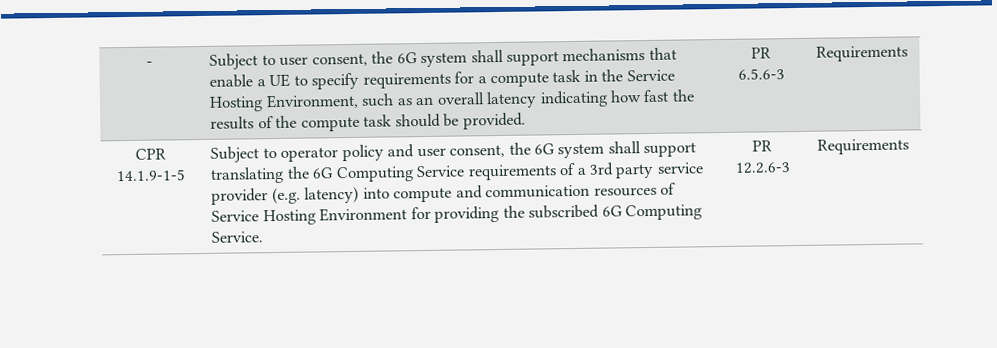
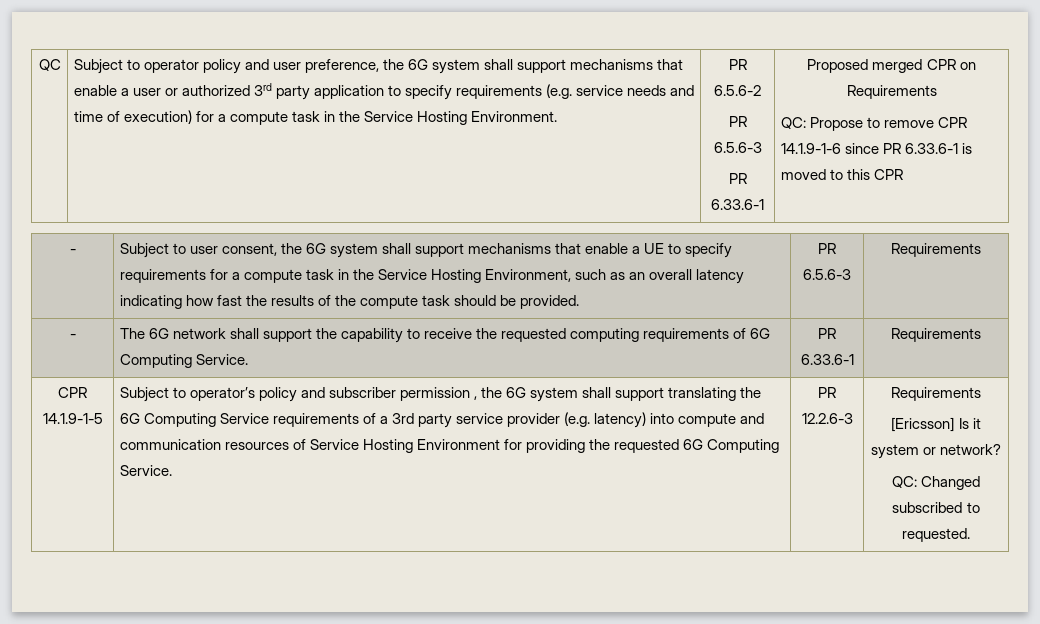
+ QC | Subject to operator policy and user preference, the 6G system shall support mechanisms that enable a user or authorized 3rd party application to specify requirements (e.g. service needs and time of execution) for a compute task in the Service Hosting Environment. | PR 6.5.6-2
+ PR 6.5.6-3
+ PR 6.33.6-1 | Proposed merged CPR on Requirements
+ QC: Propose to remove CPR 14.1.9-1-6 since PR 6.33.6-1 is moved to this CPR
+ - | The 6G network shall support the capability to receive the requested computing requirements of 6G Computing Service. | PR 6.33.6-1 | Requirements
- Subject to operator policy and user consent, the 6G system shall support translating the 6G Computing Service requirements of a 3rd party service provider (e.g. latency) into compute and communication resources of Service Hosting Environment for providing the subscribed 6G Computing Service.
+ Subject to operator’s policy and subscriber permission , the 6G system shall support translating the 6G Computing Service requirements of a 3rd party service provider (e.g. latency) into compute and communication resources of Service Hosting Environment for providing the requested 6G Computing Service.
+ [Ericsson] Is it system or network?
+ QC: Changed subscribed to requested.

